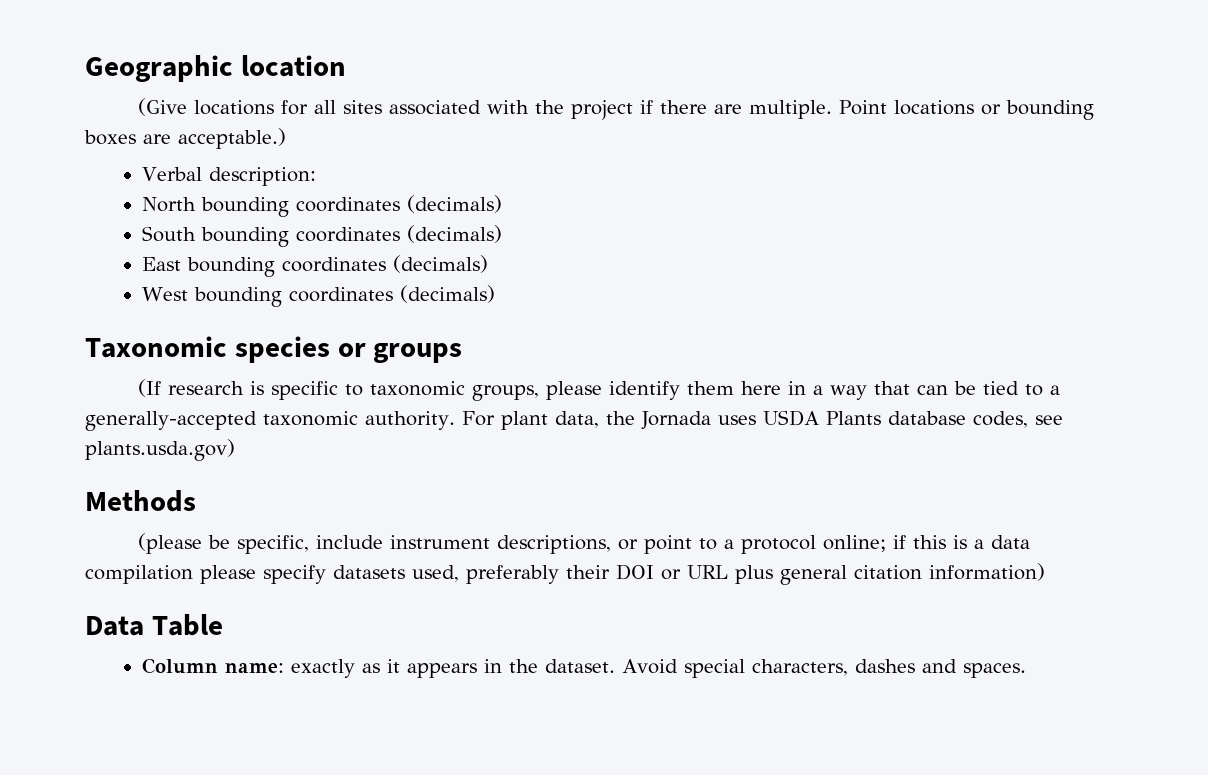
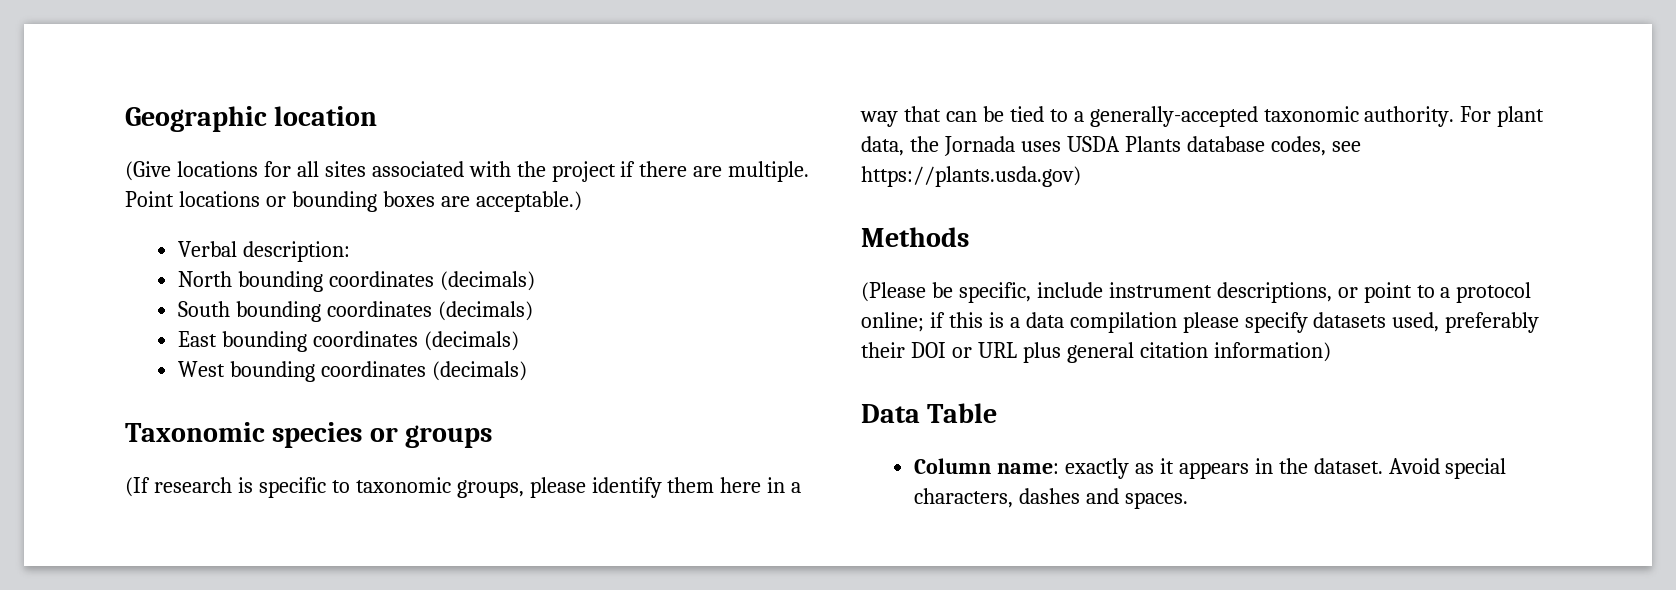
- For plant data, the Jornada uses USDA Plants database codes, see plants.usda.gov)
+ For plant data, the Jornada uses USDA Plants database codes, see https://plants.usda.gov)
- (please be specific, include instrument descriptions, or point to a protocol online; if this is a data compilation please specify datasets used, preferably their DOI or URL plus general citation information)
+ (Please be specific, include instrument descriptions, or point to a protocol online; if this is a data compilation please specify datasets used, preferably their DOI or URL plus general citation information)

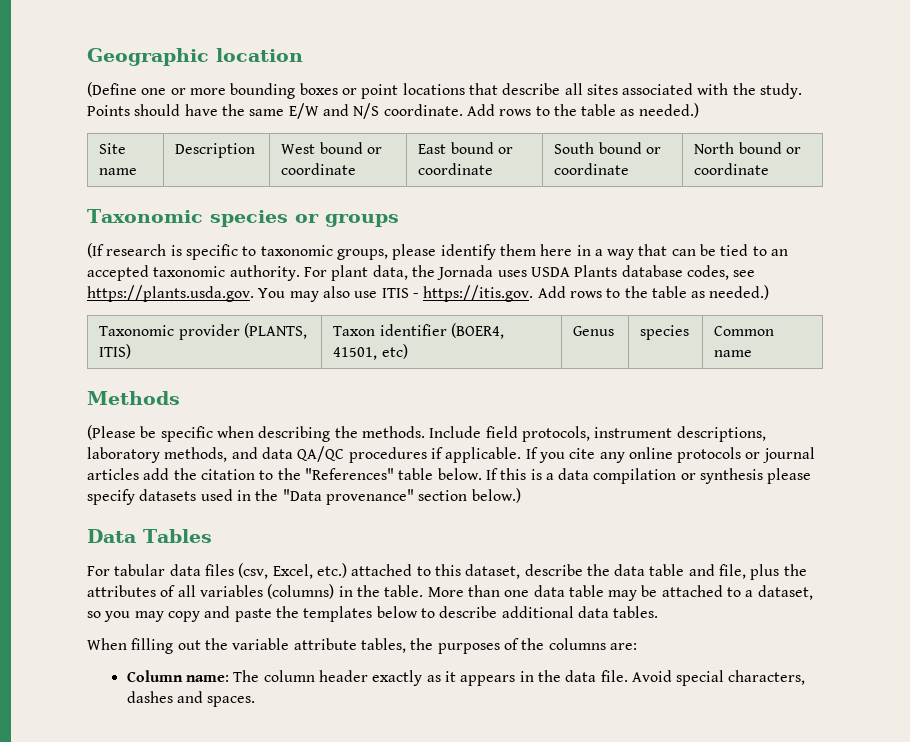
- (Give locations for all sites associated with the project if there are multiple. Point locations or bounding boxes are acceptable.)
- Verbal description:
- North bounding coordinates (decimals)
- South bounding coordinates (decimals)
- East bounding coordinates (decimals)
- West bounding coordinates (decimals)
+ (Define one or more bounding boxes or point locations that describe all sites associated with the study. Points should have the same E/W and N/S coordinate. Add rows to the table as needed.)
+ Site name | Description | West bound or coordinate | East bound or coordinate | South bound or coordinate | North bound or coordinate
- (If research is specific to taxonomic groups, please identify them here in a way that can be tied to a generally-accepted taxonomic authority.
+ (If research is specific to taxonomic groups, please identify them here in a way that can be tied to an accepted taxonomic authority.
- For plant data, the Jornada uses USDA Plants database codes, see https://plants.usda.gov)
+ For plant data, the Jornada uses USDA Plants database codes, see https://plants.usda.gov. You may also use ITIS - https://itis.gov. Add rows to the table as needed.)
+ Taxonomic provider (PLANTS, ITIS) | Taxon identifier (BOER4, 41501, etc) | Genus | species | Common name
  Methods
- (Please be specific, include instrument descriptions, or point to a protocol online; if this is a data compilation please specify datasets used, preferably their DOI or URL plus general citation information)
- Data Table
+ (Please be specific when describing the methods. Include field protocols, instrument descriptions, laboratory methods, and data QA/QC procedures if applicable. If you cite any online protocols or journal articles add the citation to the "References" table below. If this is a data compilation or synthesis please specify datasets used in the "Data provenance" section below.)
+ Data Tables
+ For tabular data files (csv, Excel, etc.) attached to this dataset, describe the data table and file, plus the attributes of all variables (columns) in the table. More than one data table may be attached to a dataset, so you may copy and paste the templates below to describe additional data tables.
+ When filling out the variable attribute tables, the purposes of the columns are:
- Column name: exactly as it appears in the dataset.
+ Column name: The column header exactly as it appears in the data file.

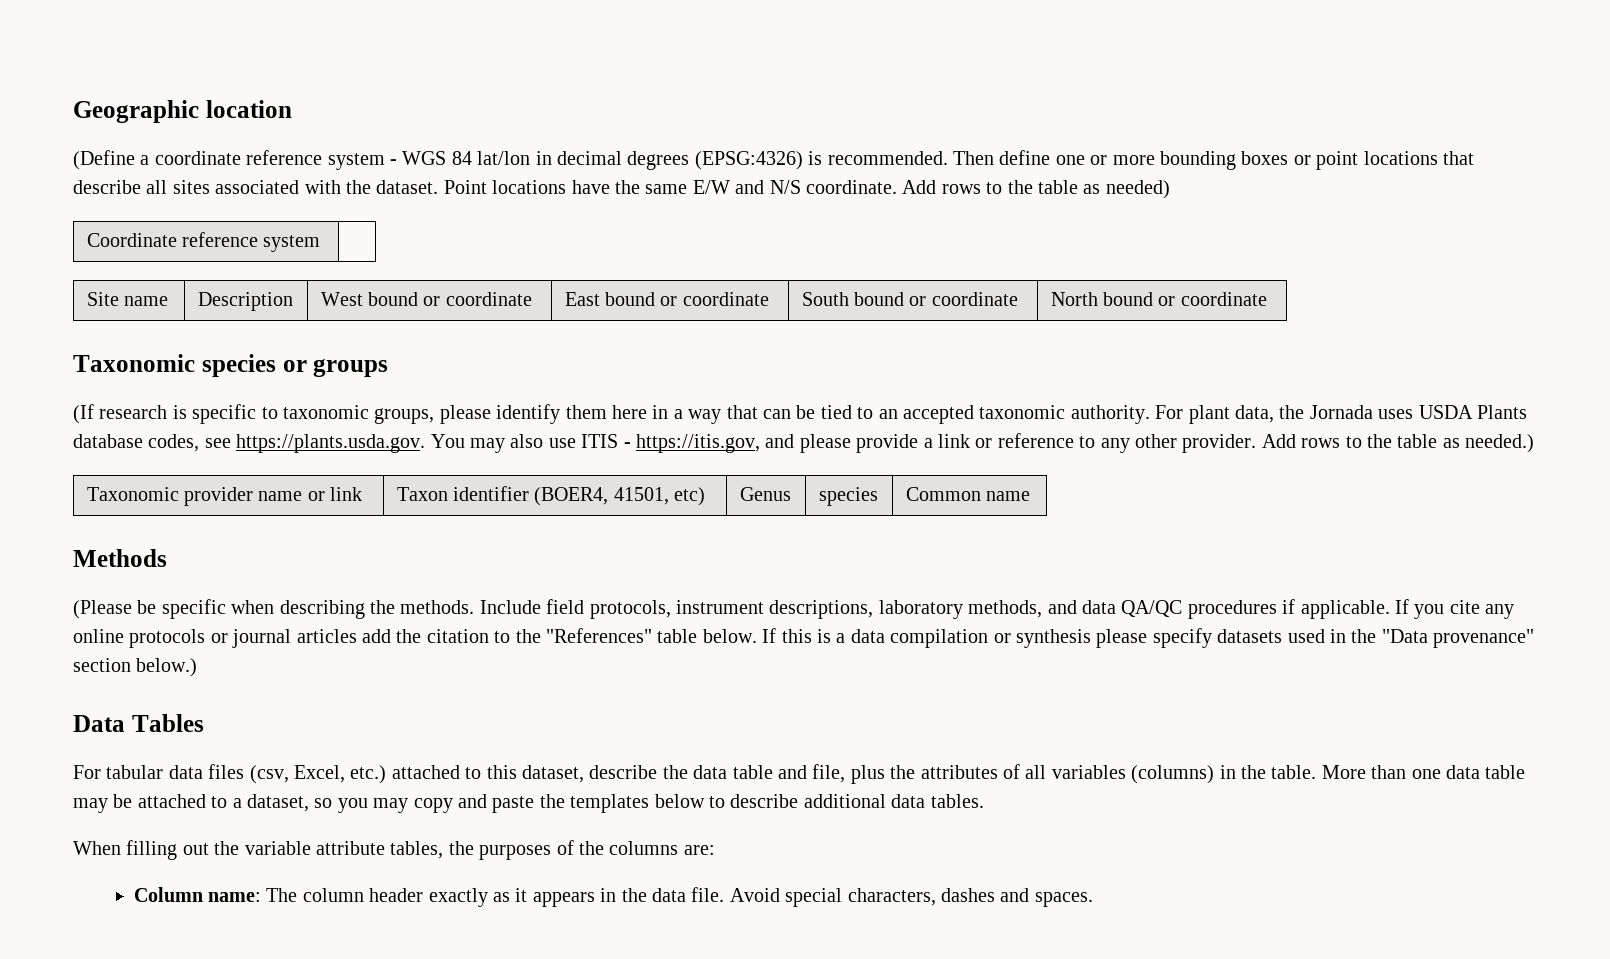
- (Define one or more bounding boxes or point locations that describe all sites associated with the study. Points should have the same E/W and N/S coordinate. Add rows to the table as needed.)
+ (Define a coordinate reference system - WGS 84 lat/lon in decimal degrees (EPSG:4326) is recommended. Then define one or more bounding boxes or point locations that describe all sites associated with the dataset. Point locations have the same E/W and N/S coordinate. Add rows to the table as needed)
+ Coordinate reference system |
- For plant data, the Jornada uses USDA Plants database codes, see https://plants.usda.gov. You may also use ITIS - https://itis.gov. Add rows to the table as needed.)
+ For plant data, the Jornada uses USDA Plants database codes, see https://plants.usda.gov. You may also use ITIS - https://itis.gov, and please provide a link or reference to any other provider. Add rows to the table as needed.)
- Taxonomic provider (PLANTS, ITIS) | Taxon identifier (BOER4, 41501, etc) | Genus | species | Common name
+ Taxonomic provider name or link | Taxon identifier (BOER4, 41501, etc) | Genus | species | Common name

